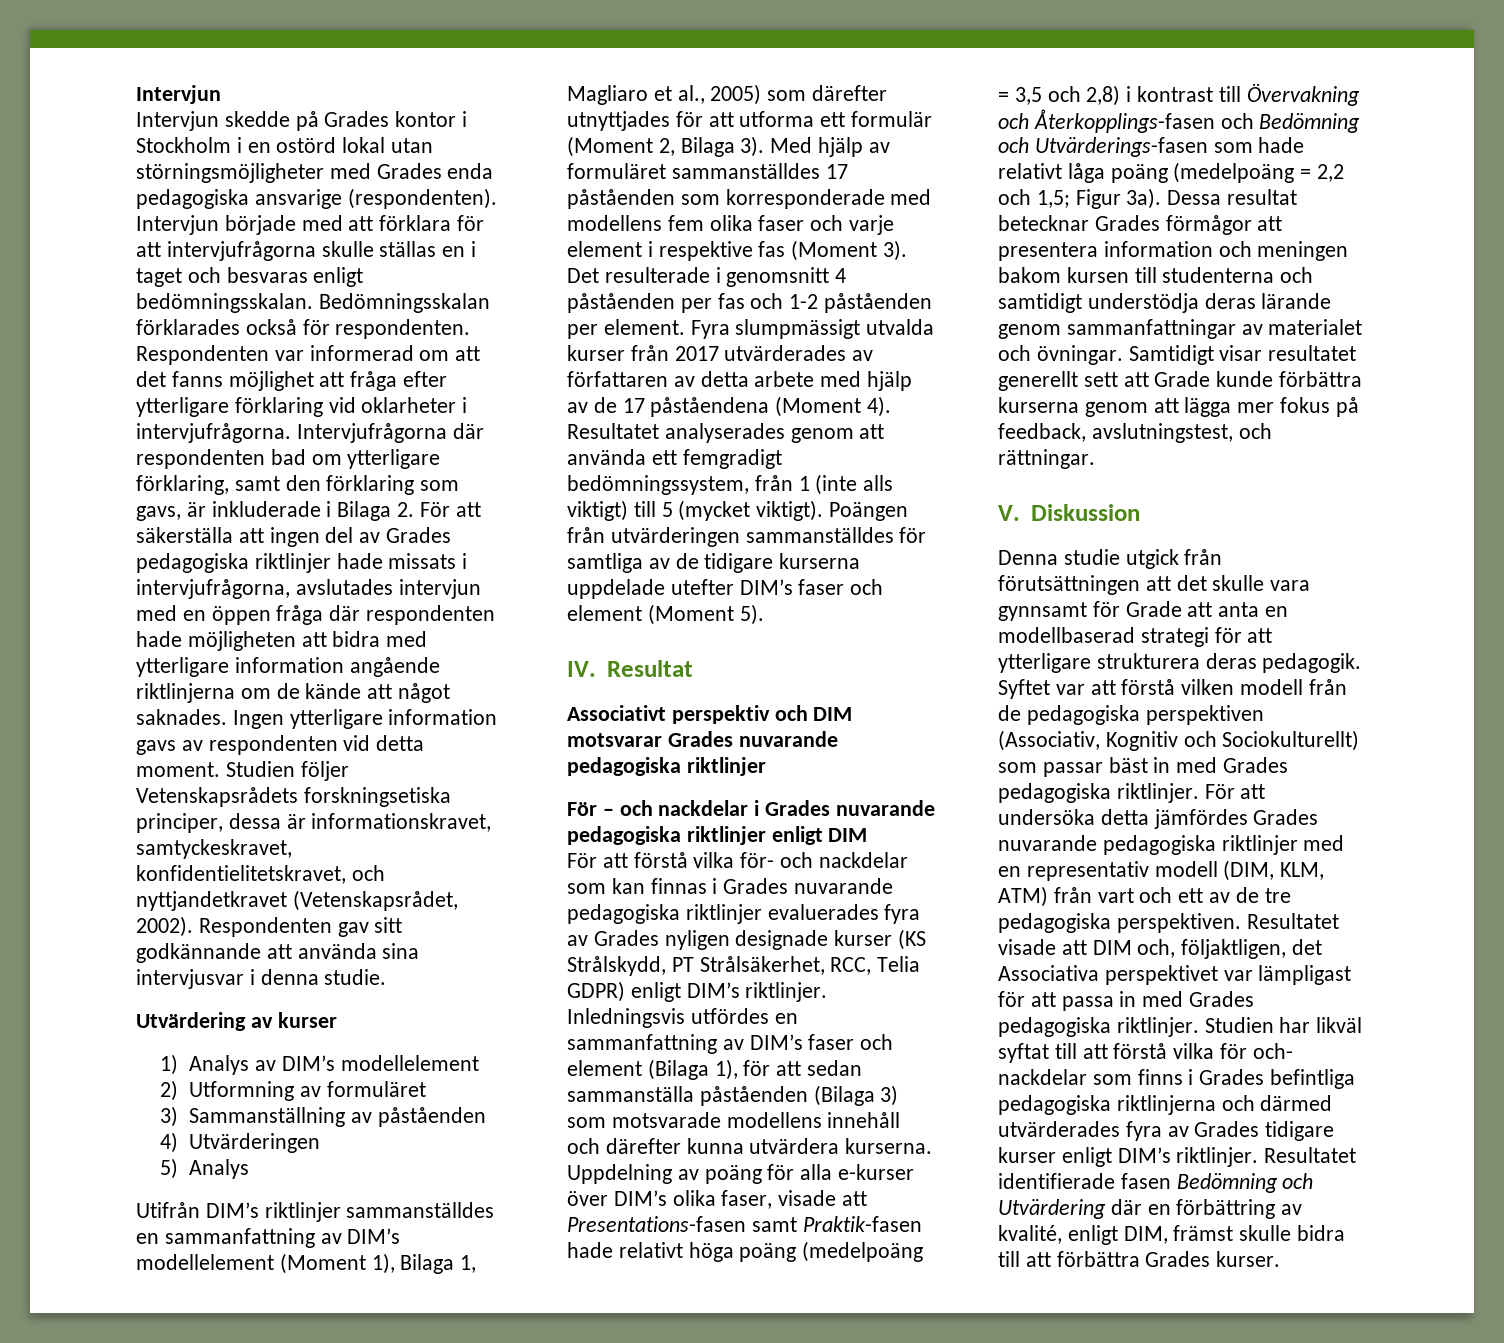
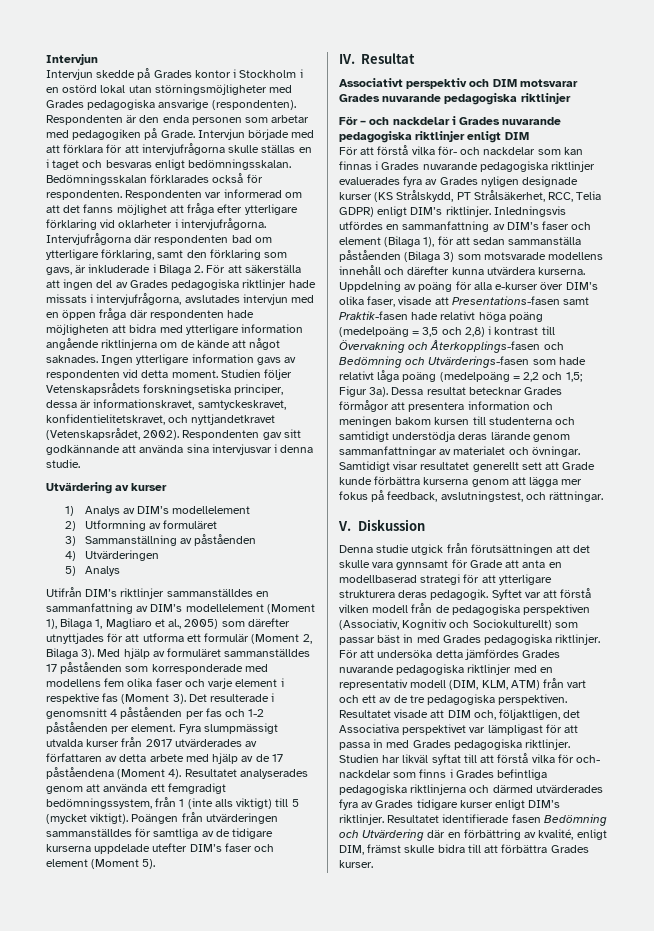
- Intervjun skedde på Grades kontor i Stockholm i en ostörd lokal utan störningsmöjligheter med Grades enda pedagogiska ansvarige (respondenten).
+ Intervjun skedde på Grades kontor i Stockholm i en ostörd lokal utan störningsmöjligheter med Grades pedagogiska ansvarige (respondenten).
+ Respondenten är den enda personen som arbetar med pedagogiken på Grade.

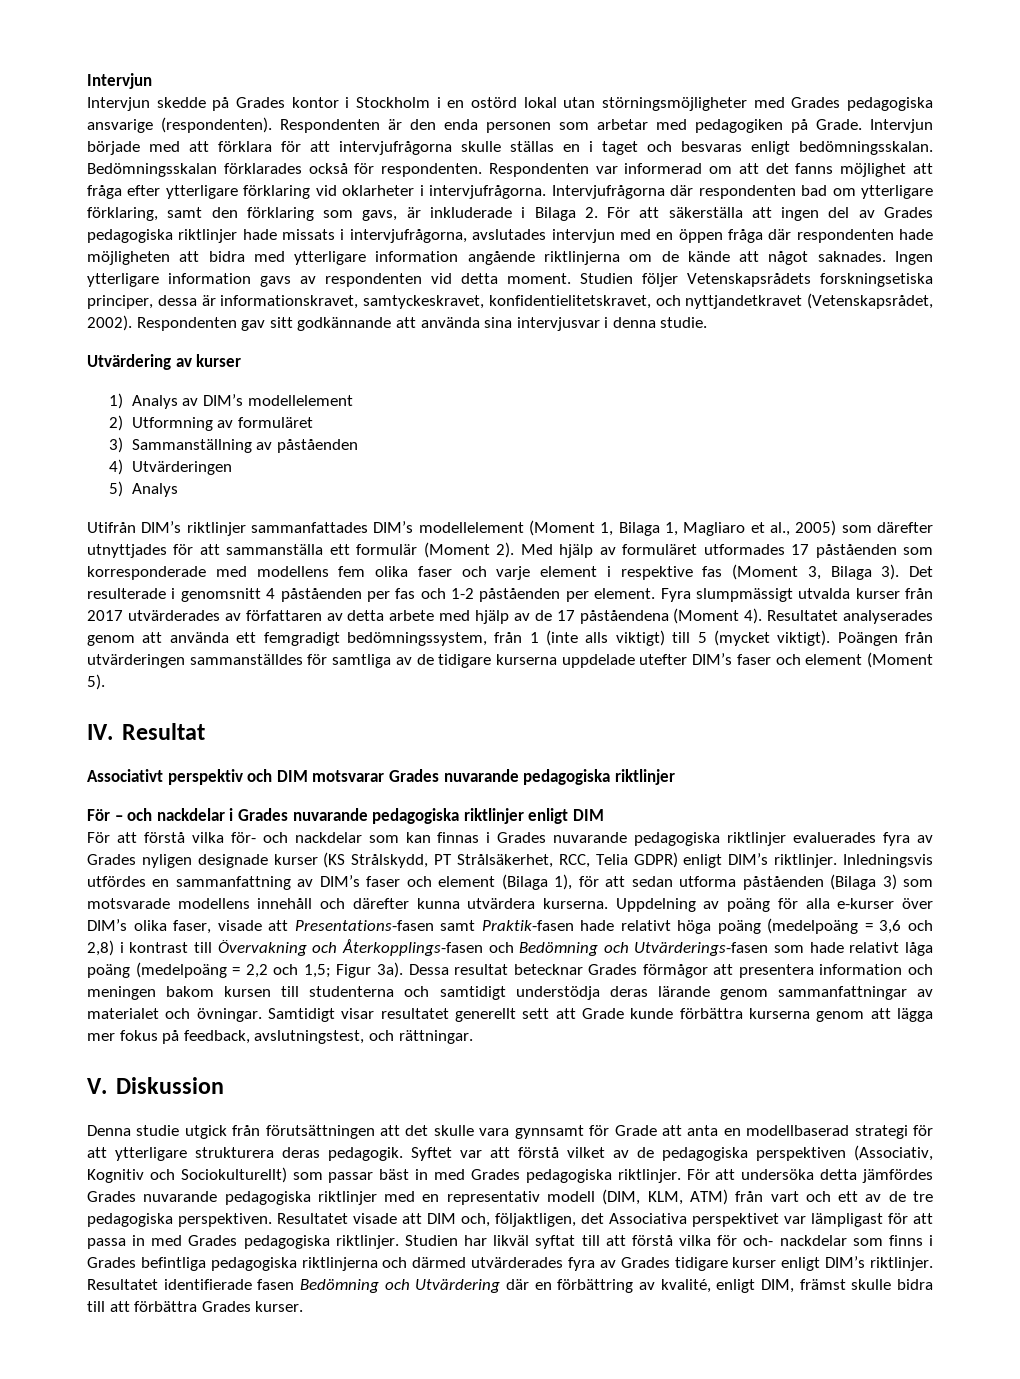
- Utifrån DIM’s riktlinjer sammanställdes en sammanfattning av DIM’s modellelement (Moment 1), Bilaga 1, Magliaro et al., 2005) som därefter utnyttjades för att utforma ett formulär (Moment 2, Bilaga 3).
+ Utifrån DIM’s riktlinjer sammanfattades DIM’s modellelement (Moment 1, Bilaga 1, Magliaro et al., 2005) som därefter utnyttjades för att sammanställa ett formulär (Moment 2).
- Med hjälp av formuläret sammanställdes 17 påståenden som korresponderade med modellens fem olika faser och varje element i respektive fas (Moment 3).
+ Med hjälp av formuläret utformades 17 påståenden som korresponderade med modellens fem olika faser och varje element i respektive fas (Moment 3, Bilaga 3).
- Inledningsvis utfördes en sammanfattning av DIM’s faser och element (Bilaga 1), för att sedan sammanställa påståenden (Bilaga 3) som motsvarade modellens innehåll och därefter kunna utvärdera kurserna.
+ Inledningsvis utfördes en sammanfattning av DIM’s faser och element (Bilaga 1), för att sedan utforma påståenden (Bilaga 3) som motsvarade modellens innehåll och därefter kunna utvärdera kurserna.
- Uppdelning av poäng för alla e-kurser över DIM’s olika faser, visade att Presentations-fasen samt Praktik-fasen hade relativt höga poäng (medelpoäng = 3,5 och 2,8) i kontrast till Övervakning och Återkopplings-fasen och Bedömning och Utvärderings-fasen som hade relativt låga poäng (medelpoäng = 2,2 och 1,5; Figur 3a).
+ Uppdelning av poäng för alla e-kurser över DIM’s olika faser, visade att Presentations-fasen samt Praktik-fasen hade relativt höga poäng (medelpoäng = 3,6 och 2,8) i kontrast till Övervakning och Återkopplings-fasen och Bedömning och Utvärderings-fasen som hade relativt låga poäng (medelpoäng = 2,2 och 1,5; Figur 3a).
- Syftet var att förstå vilken modell från de pedagogiska perspektiven (Associativ, Kognitiv och Sociokulturellt) som passar bäst in med Grades pedagogiska riktlinjer.
+ Syftet var att förstå vilket av de pedagogiska perspektiven (Associativ, Kognitiv och Sociokulturellt) som passar bäst in med Grades pedagogiska riktlinjer.

